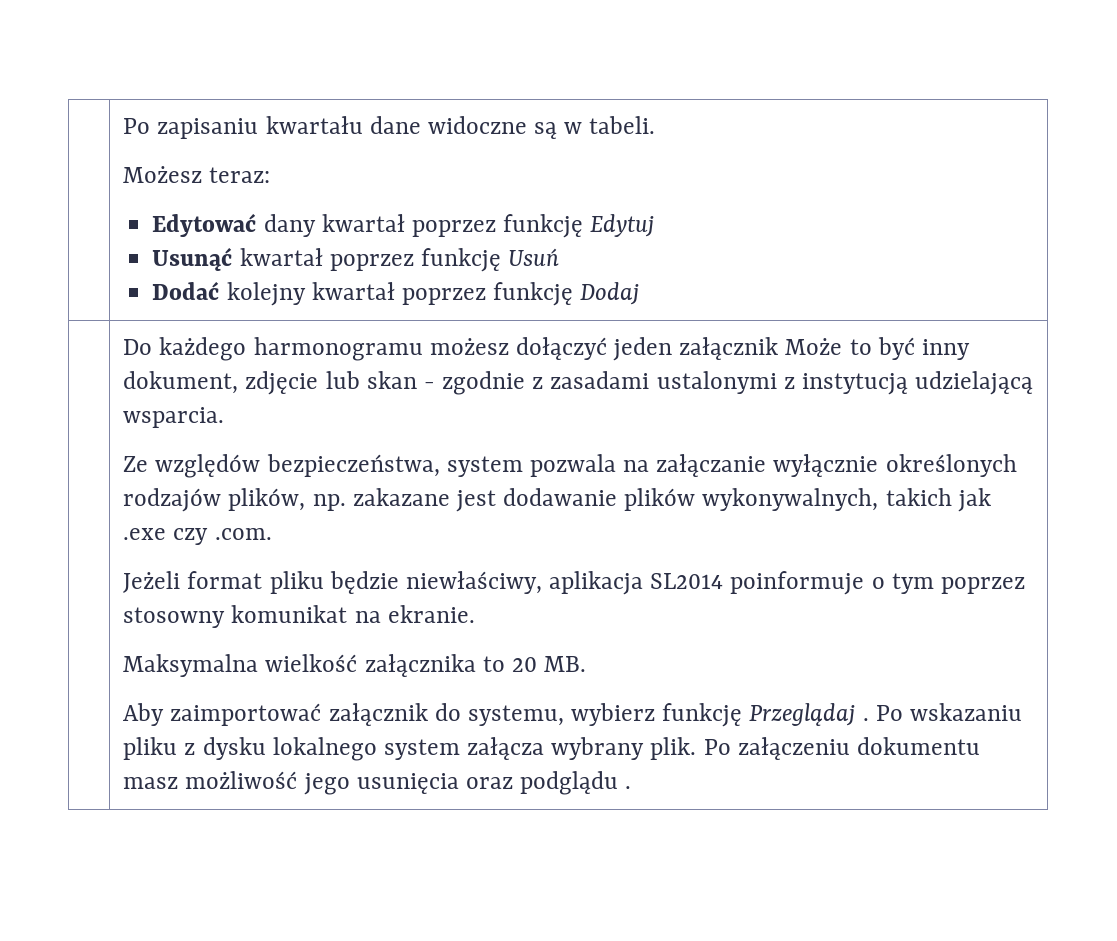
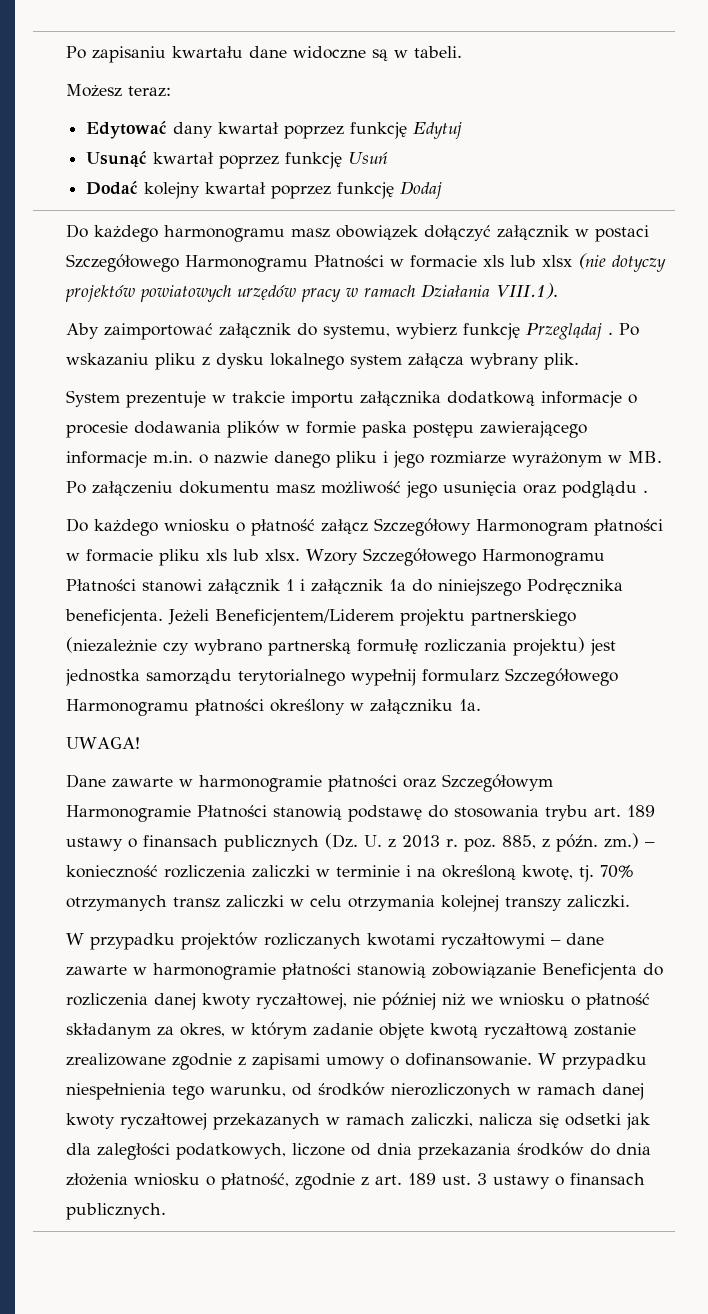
- Do każdego harmonogramu możesz dołączyć jeden załącznik Może to być inny dokument, zdjęcie lub skan - zgodnie z zasadami ustalonymi z instytucją udzielającą wsparcia.
- Ze względów bezpieczeństwa, system pozwala na załączanie wyłącznie określonych rodzajów plików, np. zakazane jest dodawanie plików wykonywalnych, takich jak .exe czy .com.
- Jeżeli format pliku będzie niewłaściwy, aplikacja SL2014 poinformuje o tym poprzez stosowny komunikat na ekranie.
- Maksymalna wielkość załącznika to 20 MB.
+ Do każdego harmonogramu masz obowiązek dołączyć załącznik w postaci Szczegółowego Harmonogramu Płatności w formacie xls lub xlsx (nie dotyczy projektów powiatowych urzędów pracy w ramach Działania VIII.1).
- Po wskazaniu pliku z dysku lokalnego system załącza wybrany plik. Po załączeniu dokumentu masz możliwość jego usunięcia oraz podglądu .
+ Po wskazaniu pliku z dysku lokalnego system załącza wybrany plik.
+ System prezentuje w trakcie importu załącznika dodatkową informacje o procesie dodawania plików w formie paska postępu zawierającego informacje m.in. o nazwie danego pliku i jego rozmiarze wyrażonym w MB. Po załączeniu dokumentu masz możliwość jego usunięcia oraz podglądu .
+ Do każdego wniosku o płatność załącz Szczegółowy Harmonogram płatności w formacie pliku xls lub xlsx. Wzory Szczegółowego Harmonogramu Płatności stanowi załącznik 1 i załącznik 1a do niniejszego Podręcznika beneficjenta. Jeżeli Beneficjentem/Liderem projektu partnerskiego (niezależnie czy wybrano partnerską formułę rozliczania projektu) jest jednostka samorządu terytorialnego wypełnij formularz Szczegółowego Harmonogramu płatności określony w załączniku 1a.
+ UWAGA!
+ Dane zawarte w harmonogramie płatności oraz Szczegółowym Harmonogramie Płatności stanowią podstawę do stosowania trybu art. 189 ustawy o finansach publicznych (Dz. U. z 2013 r. poz. 885, z późn. zm.) – konieczność rozliczenia zaliczki w terminie i na określoną kwotę, tj. 70% otrzymanych transz zaliczki w celu otrzymania kolejnej transzy zaliczki.
+ W przypadku projektów rozliczanych kwotami ryczałtowymi – dane zawarte w harmonogramie płatności stanowią zobowiązanie Beneficjenta do rozliczenia danej kwoty ryczałtowej, nie później niż we wniosku o płatność składanym za okres, w którym zadanie objęte kwotą ryczałtową zostanie zrealizowane zgodnie z zapisami umowy o dofinansowanie. W przypadku niespełnienia tego warunku, od środków nierozliczonych w ramach danej kwoty ryczałtowej przekazanych w ramach zaliczki, nalicza się odsetki jak dla zaległości podatkowych, liczone od dnia przekazania środków do dnia złożenia wniosku o płatność, zgodnie z art. 189 ust. 3 ustawy o finansach publicznych.

